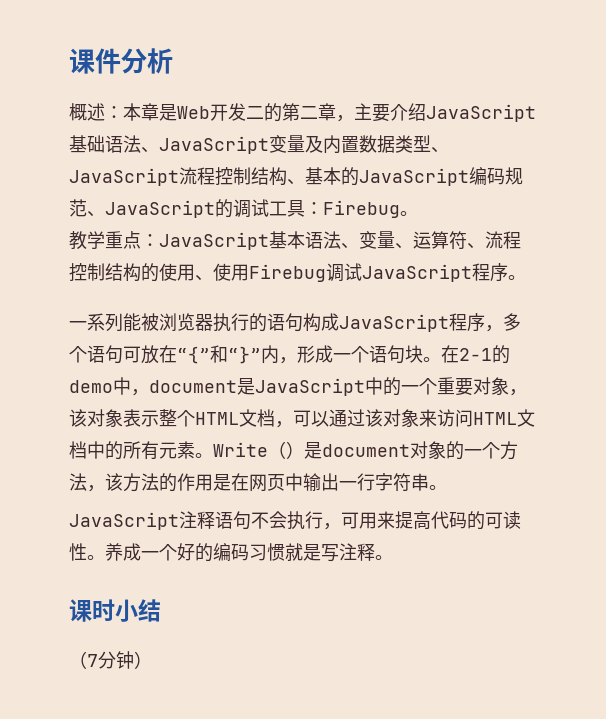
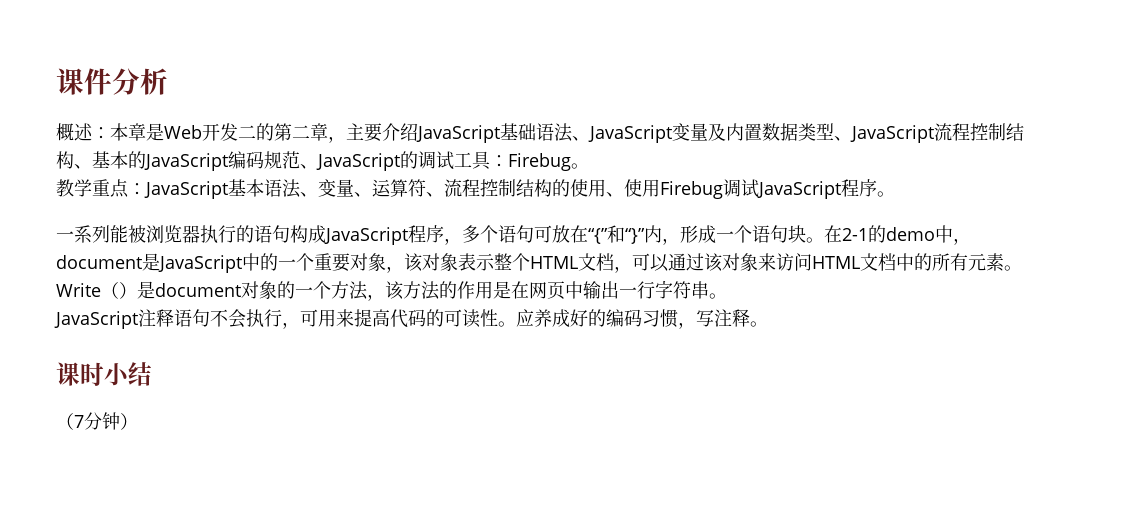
- 养成一个好的编码习惯就是写注释。
+ 应养成好的编码习惯，写注释。

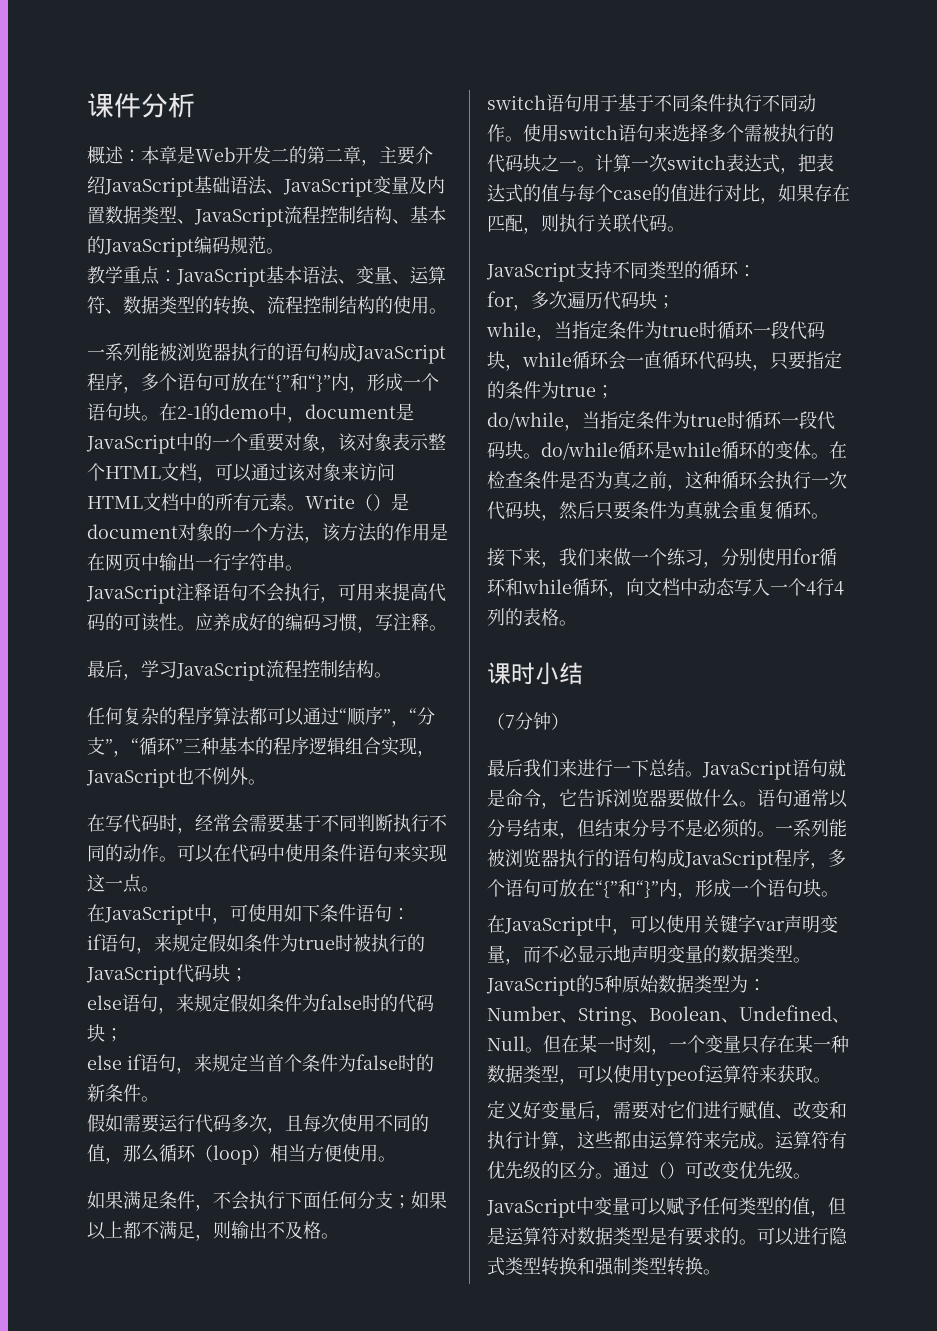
- 概述：本章是Web开发二的第二章，主要介绍JavaScript基础语法、JavaScript变量及内置数据类型、JavaScript流程控制结构、基本的JavaScript编码规范、JavaScript的调试工具：Firebug。
+ 概述：本章是Web开发二的第二章，主要介绍JavaScript基础语法、JavaScript变量及内置数据类型、JavaScript流程控制结构、基本的JavaScript编码规范。
- 教学重点：JavaScript基本语法、变量、运算符、流程控制结构的使用、使用Firebug调试JavaScript程序。
+ 教学重点：JavaScript基本语法、变量、运算符、数据类型的转换、流程控制结构的使用。
+ 最后，学习JavaScript流程控制结构。
+ 任何复杂的程序算法都可以通过“顺序”，“分支”，“循环”三种基本的程序逻辑组合实现，JavaScript也不例外。
+ 在写代码时，经常会需要基于不同判断执行不同的动作。可以在代码中使用条件语句来实现这一点。
+ 在JavaScript中，可使用如下条件语句：
+ if语句，来规定假如条件为true时被执行的JavaScript代码块；
+ else语句，来规定假如条件为false时的代码块；
+ else if语句，来规定当首个条件为false时的新条件。
+ 假如需要运行代码多次，且每次使用不同的值，那么循环（loop）相当方便使用。
+ 如果满足条件，不会执行下面任何分支；如果以上都不满足，则输出不及格。
+ switch语句用于基于不同条件执行不同动作。使用switch语句来选择多个需被执行的代码块之一。计算一次switch表达式，把表达式的值与每个case的值进行对比，如果存在匹配，则执行关联代码。
+ JavaScript支持不同类型的循环：
+ for，多次遍历代码块；
+ while，当指定条件为true时循环一段代码块，while循环会一直循环代码块，只要指定的条件为true；
+ do/while，当指定条件为true时循环一段代码块。do/while循环是while循环的变体。在检查条件是否为真之前，这种循环会执行一次代码块，然后只要条件为真就会重复循环。
+ 接下来，我们来做一个练习，分别使用for循环和while循环，向文档中动态写入一个4行4列的表格。
+ 最后我们来进行一下总结。JavaScript语句就是命令，它告诉浏览器要做什么。语句通常以分号结束，但结束分号不是必须的。一系列能被浏览器执行的语句构成JavaScript程序，多个语句可放在“{”和“}”内，形成一个语句块。
+ 在JavaScript中，可以使用关键字var声明变量，而不必显示地声明变量的数据类型。JavaScript的5种原始数据类型为：Number、String、Boolean、Undefined、Null。但在某一时刻，一个变量只存在某一种数据类型，可以使用typeof运算符来获取。
+ 定义好变量后，需要对它们进行赋值、改变和执行计算，这些都由运算符来完成。运算符有优先级的区分。通过（）可改变优先级。
+ JavaScript中变量可以赋予任何类型的值，但是运算符对数据类型是有要求的。可以进行隐式类型转换和强制类型转换。

